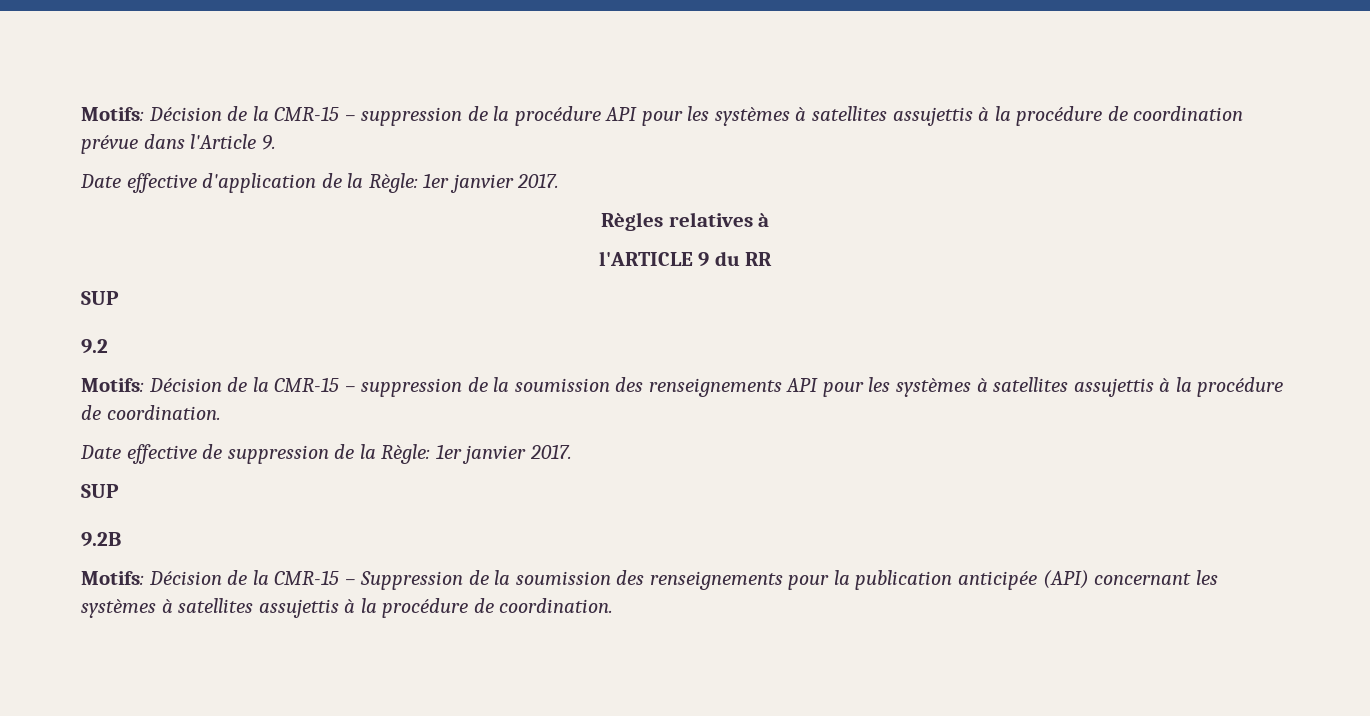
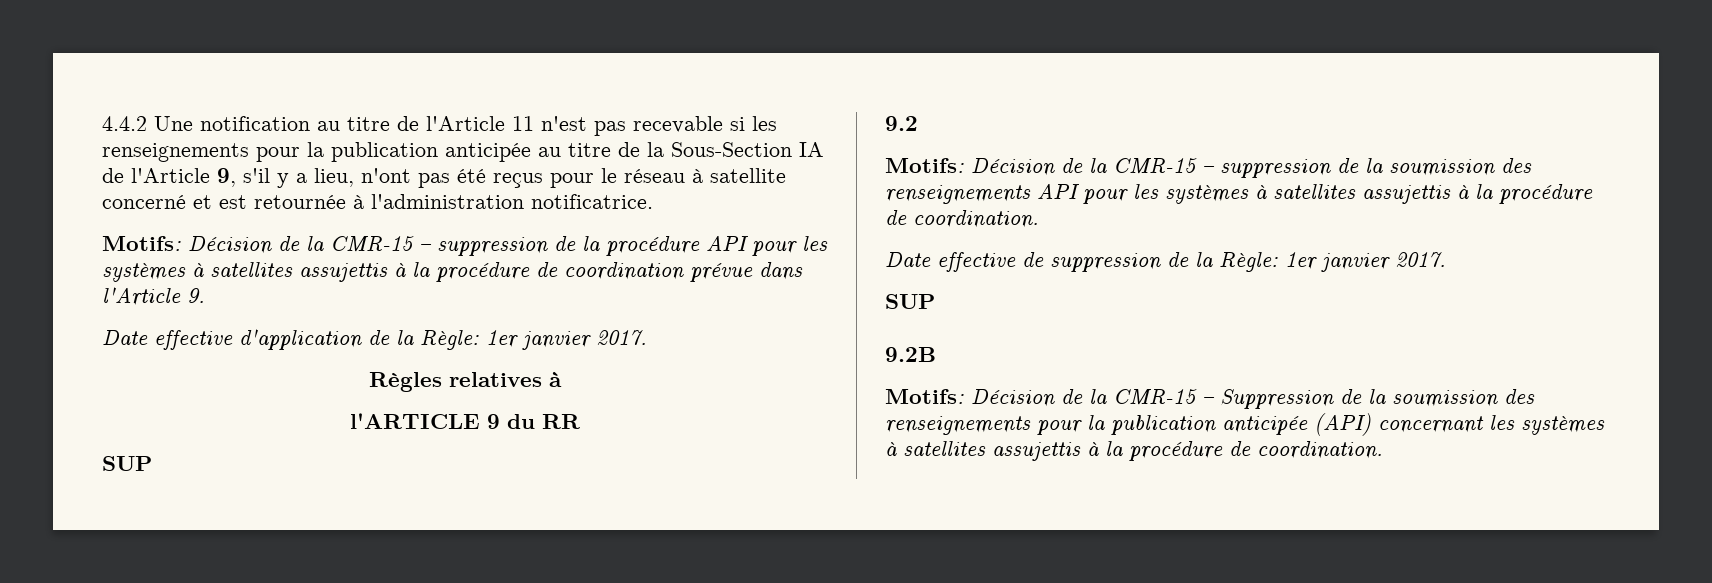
+ 4.4.2 Une notification au titre de l'Article 11 n'est pas recevable si les renseignements pour la publication anticipée au titre de la Sous-Section IA de l'Article 9, s'il y a lieu, n'ont pas été reçus pour le réseau à satellite concerné et est retournée à l'administration notificatrice.

